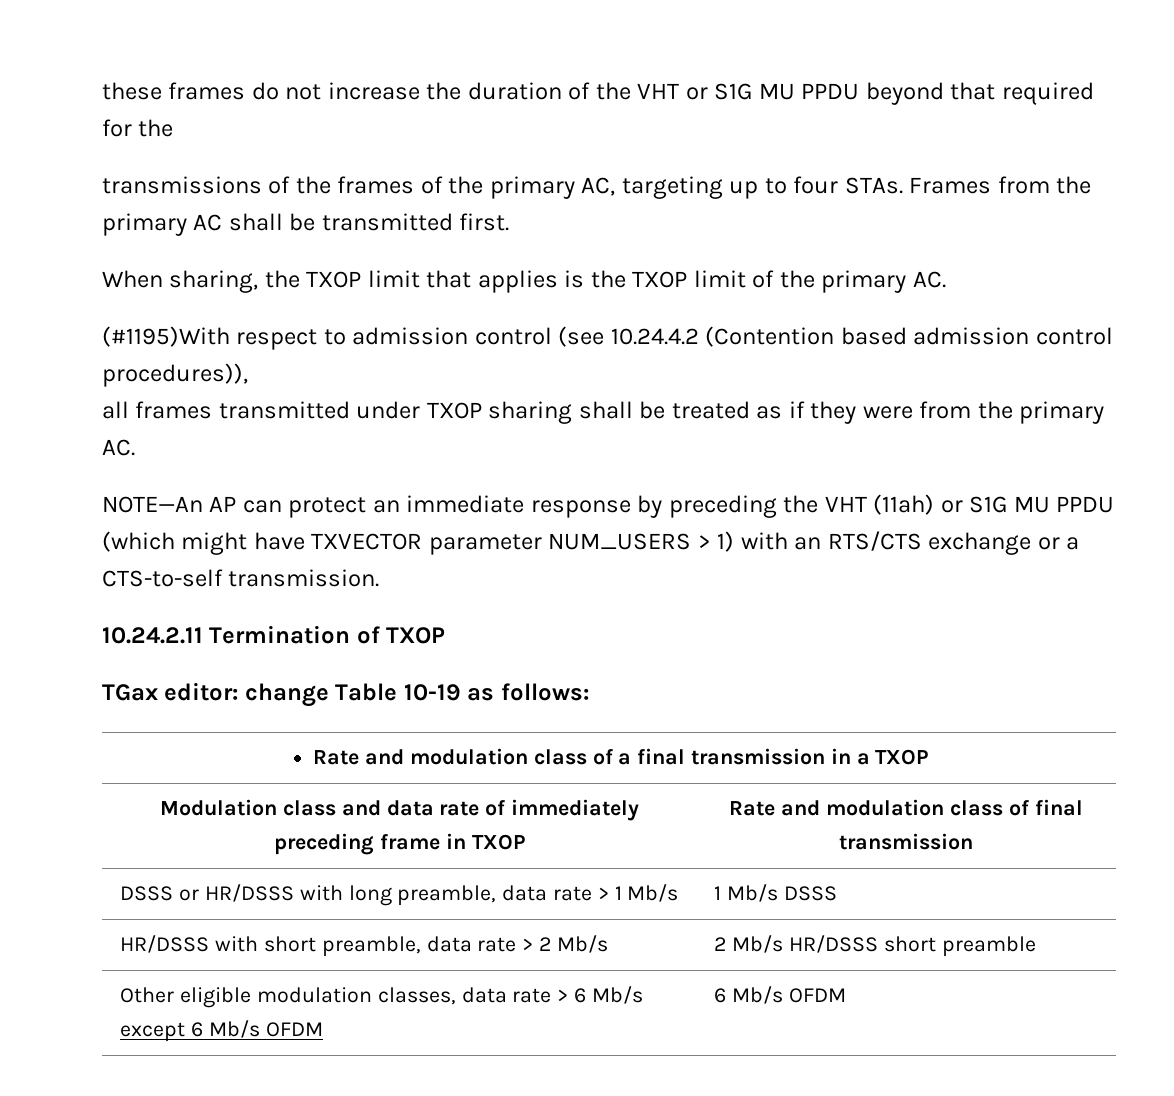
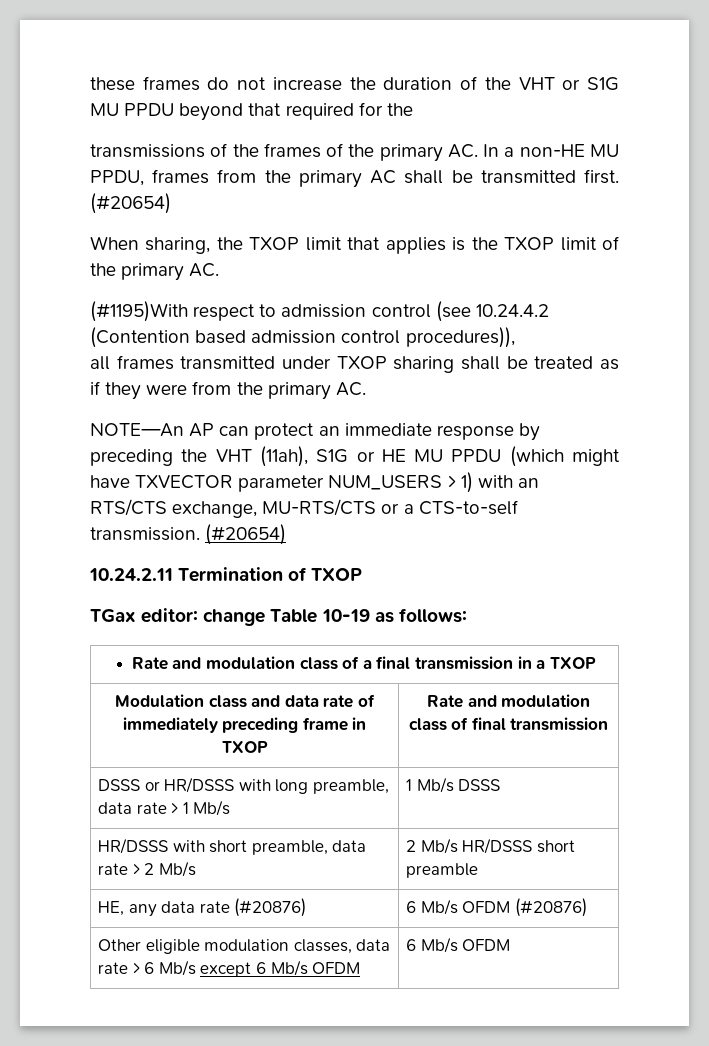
- transmissions of the frames of the primary AC, targeting up to four STAs. Frames from the primary AC shall be transmitted first.
+ transmissions of the frames of the primary AC. In a non-HE MU PPDU, frames from the primary AC shall be transmitted first. (#20654)
- NOTE—An AP can protect an immediate response by preceding the VHT (11ah) or S1G MU PPDU (which might have TXVECTOR parameter NUM_USERS > 1) with an RTS/CTS exchange or a CTS-to-self transmission.
+ NOTE—An AP can protect an immediate response by preceding the VHT (11ah), S1G or HE MU PPDU (which might have TXVECTOR parameter NUM_USERS > 1) with an RTS/CTS exchange, MU-RTS/CTS or a CTS-to-self transmission. (#20654)
+ HE, any data rate (#20876) | 6 Mb/s OFDM (#20876)

